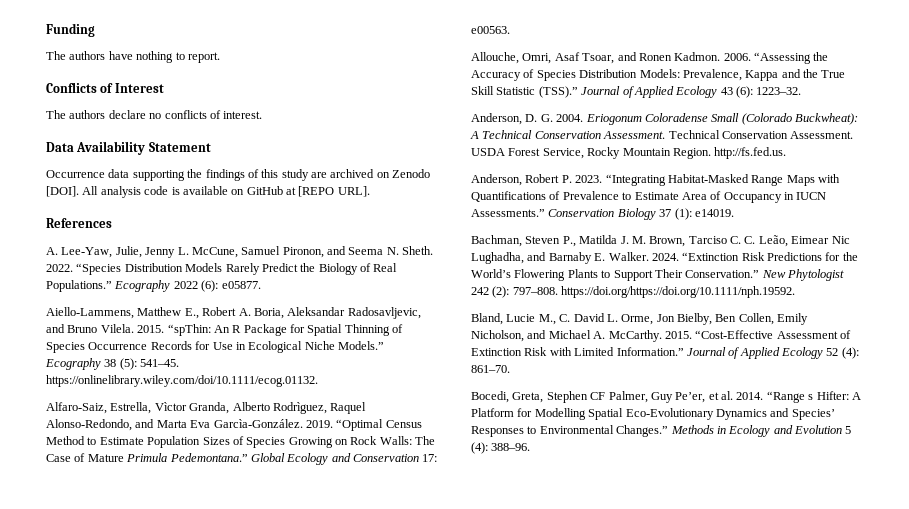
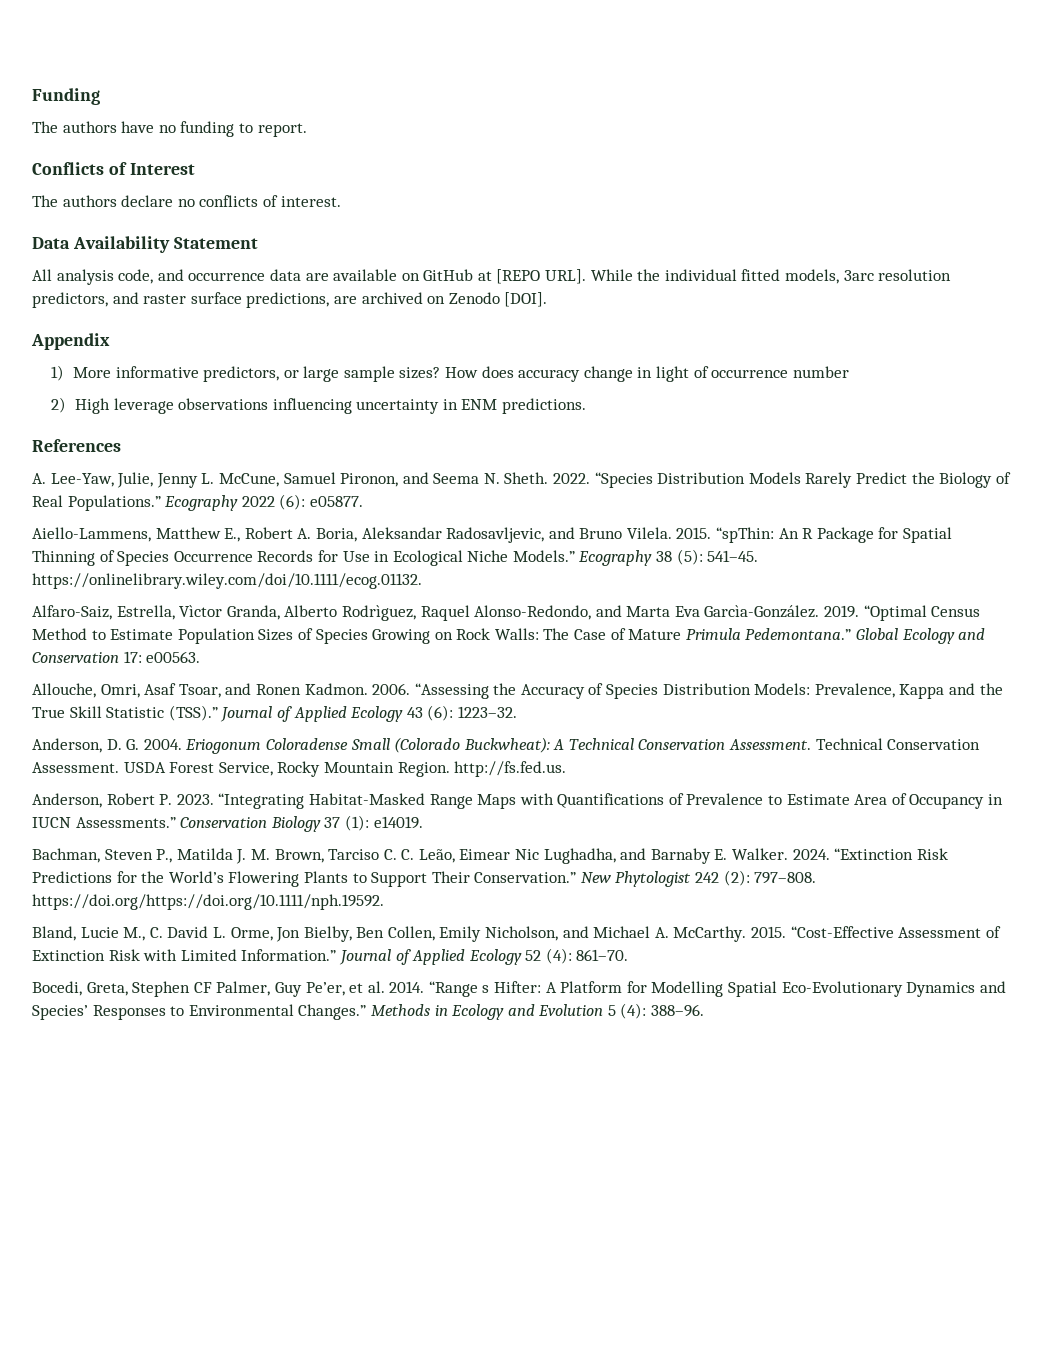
- The authors have nothing to report.
+ The authors have no funding to report.
- Occurrence data supporting the findings of this study are archived on Zenodo [DOI]. All analysis code is available on GitHub at [REPO URL].
+ All analysis code, and occurrence data are available on GitHub at [REPO URL]. While the individual fitted models, 3arc resolution predictors, and raster surface predictions, are archived on Zenodo [DOI].
+ Appendix
+ 1) More informative predictors, or large sample sizes? How does accuracy change in light of occurrence number
+ 2) High leverage observations influencing uncertainty in ENM predictions.

